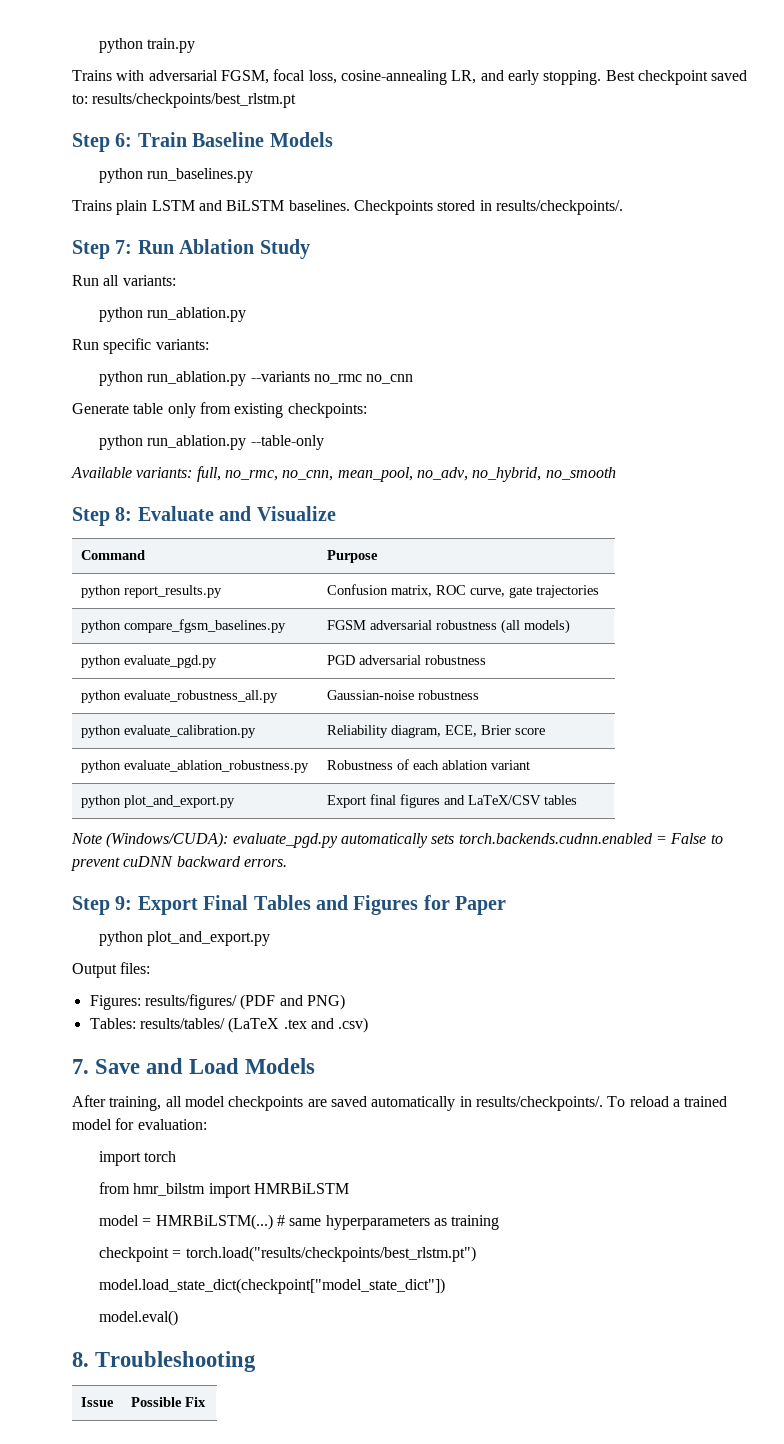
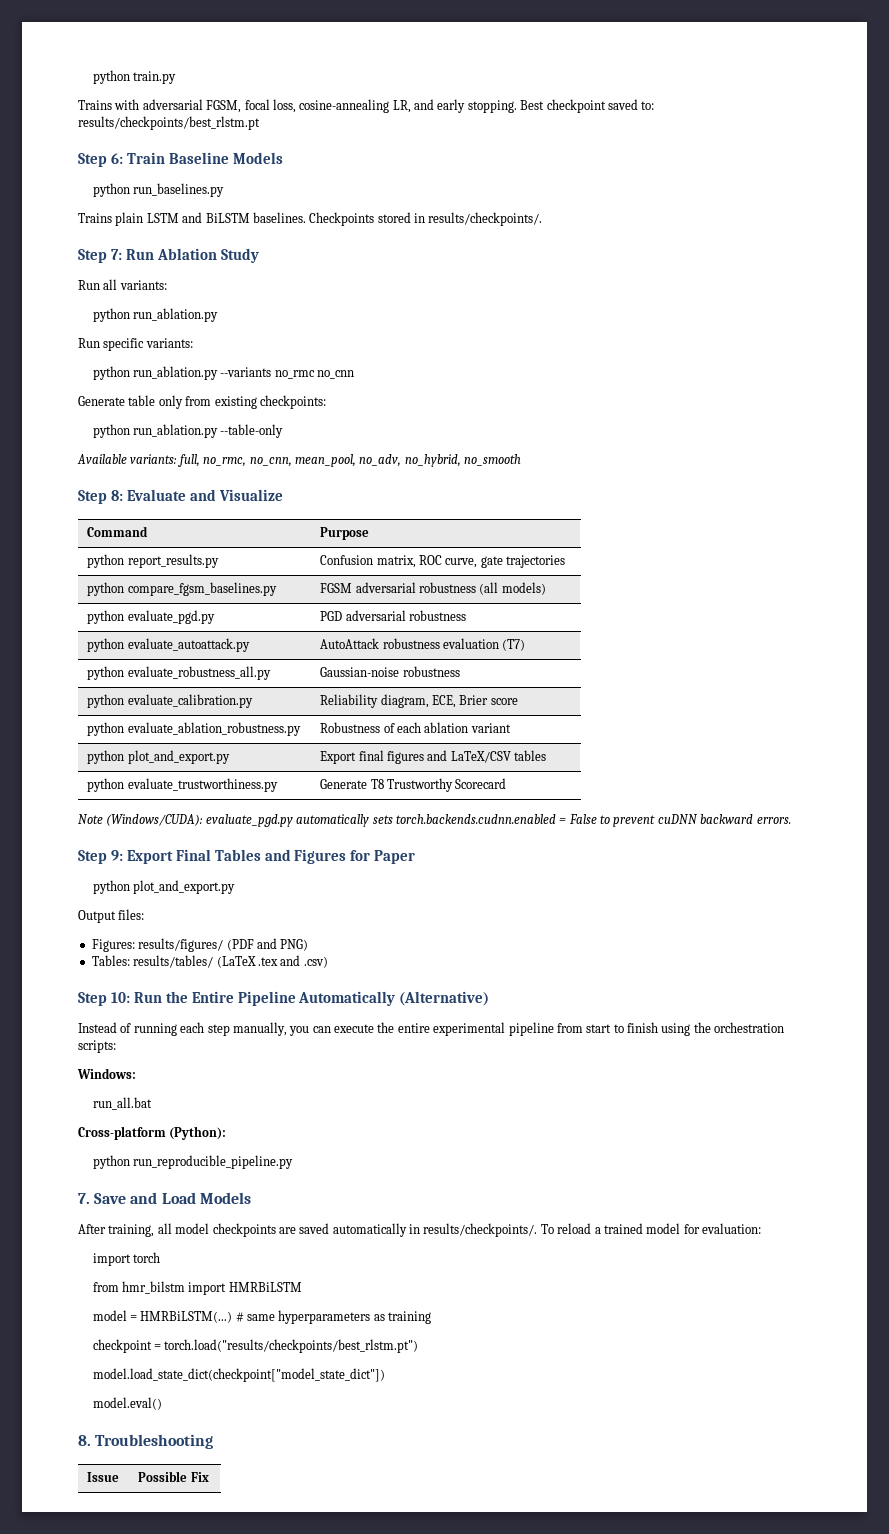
+ python evaluate_autoattack.py | AutoAttack robustness evaluation (T7)
+ python evaluate_trustworthiness.py | Generate T8 Trustworthy Scorecard
+ Step 10: Run the Entire Pipeline Automatically (Alternative)
+ Instead of running each step manually, you can execute the entire experimental pipeline from start to finish using the orchestration scripts:
+ Windows:
+ run_all.bat
+ Cross-platform (Python):
+ python run_reproducible_pipeline.py

